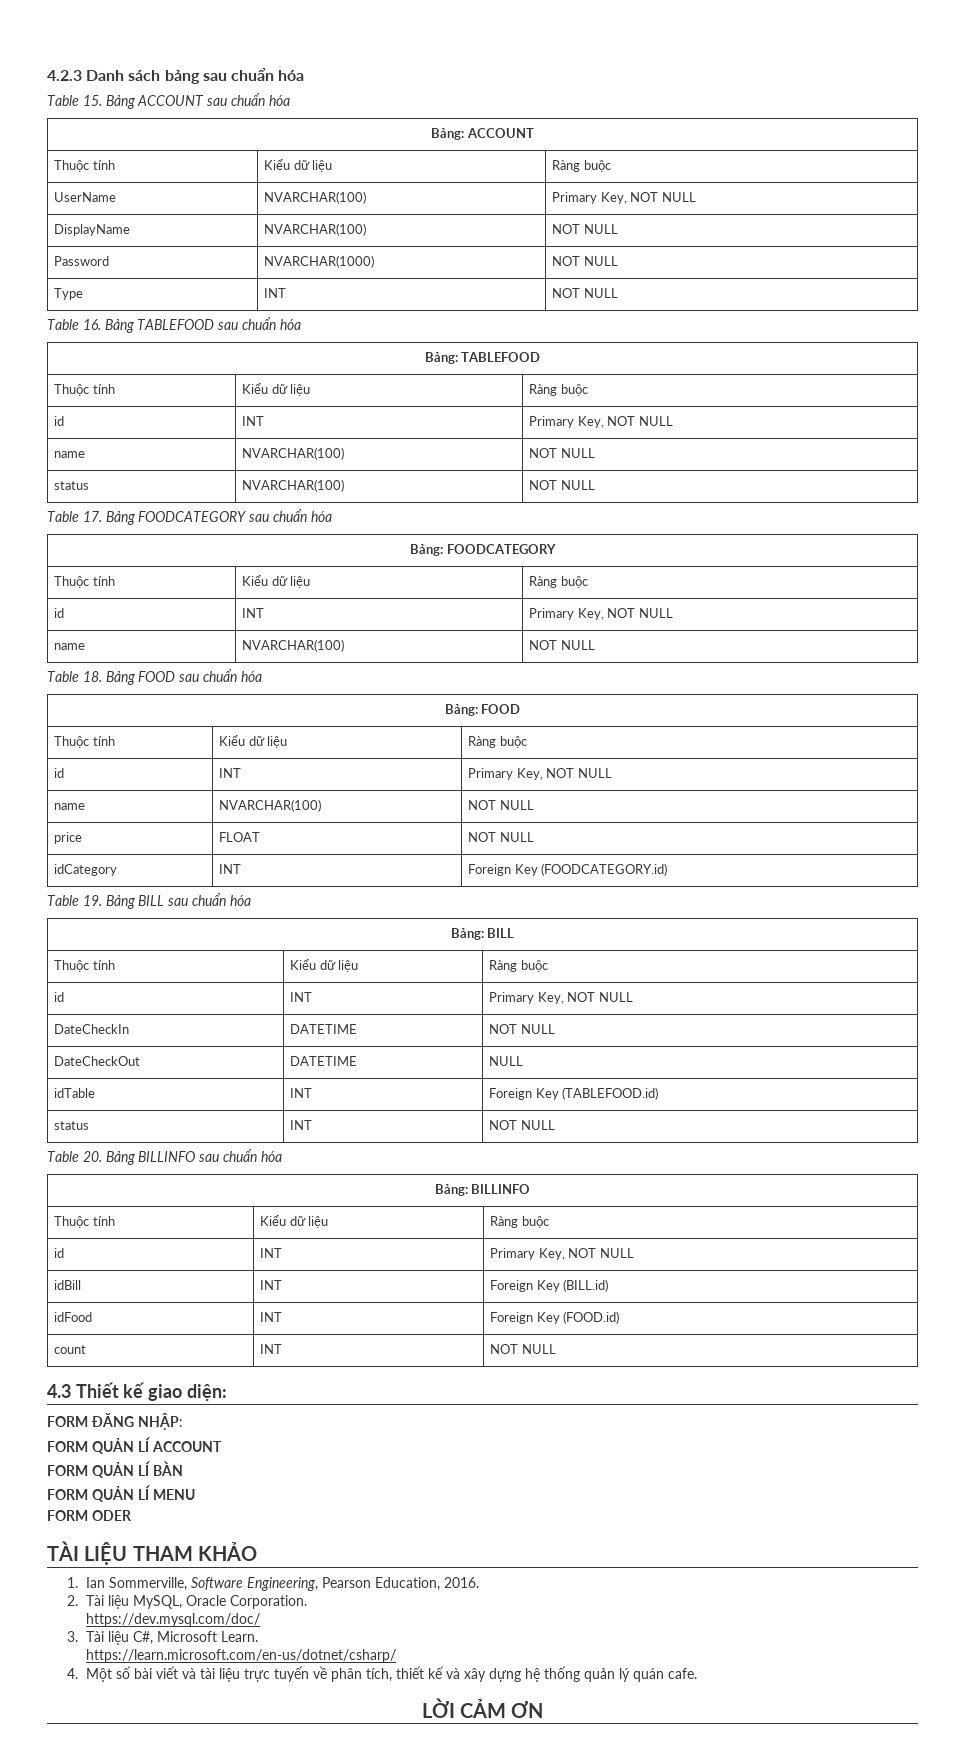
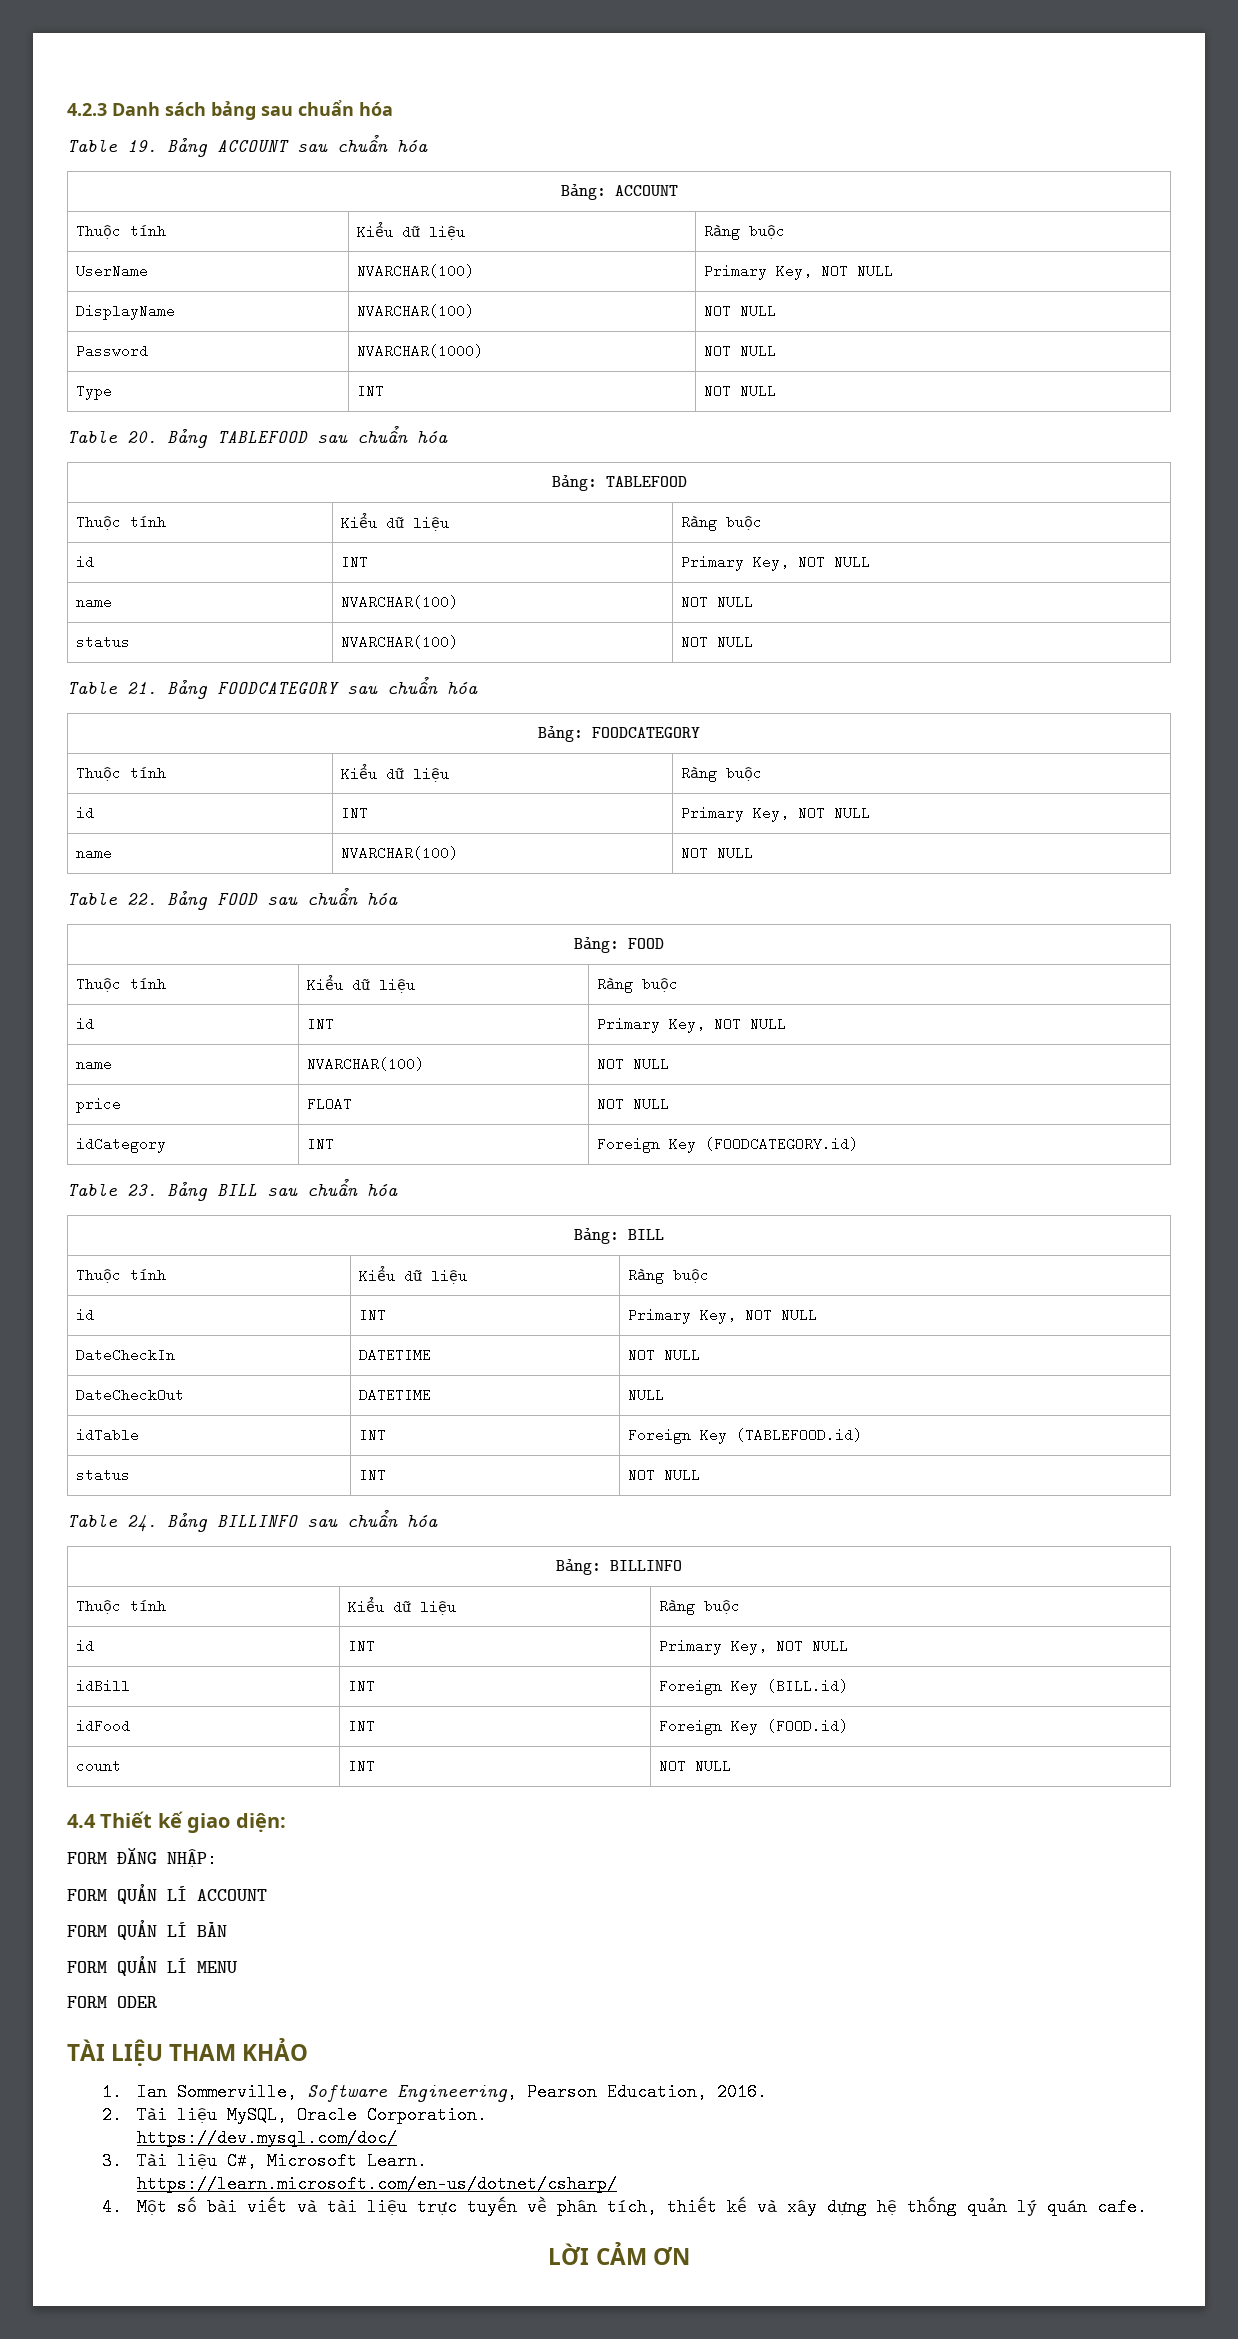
- Table 15. Bảng ACCOUNT sau chuẩn hóa
+ Table 19. Bảng ACCOUNT sau chuẩn hóa
- Table 16. Bảng TABLEFOOD sau chuẩn hóa
+ Table 20. Bảng TABLEFOOD sau chuẩn hóa
- Table 17. Bảng FOODCATEGORY sau chuẩn hóa
+ Table 21. Bảng FOODCATEGORY sau chuẩn hóa
- Table 18. Bảng FOOD sau chuẩn hóa
+ Table 22. Bảng FOOD sau chuẩn hóa
- Table 19. Bảng BILL sau chuẩn hóa
+ Table 23. Bảng BILL sau chuẩn hóa
- Table 20. Bảng BILLINFO sau chuẩn hóa
+ Table 24. Bảng BILLINFO sau chuẩn hóa
- 4.3 Thiết kế giao diện:
+ 4.4 Thiết kế giao diện:

